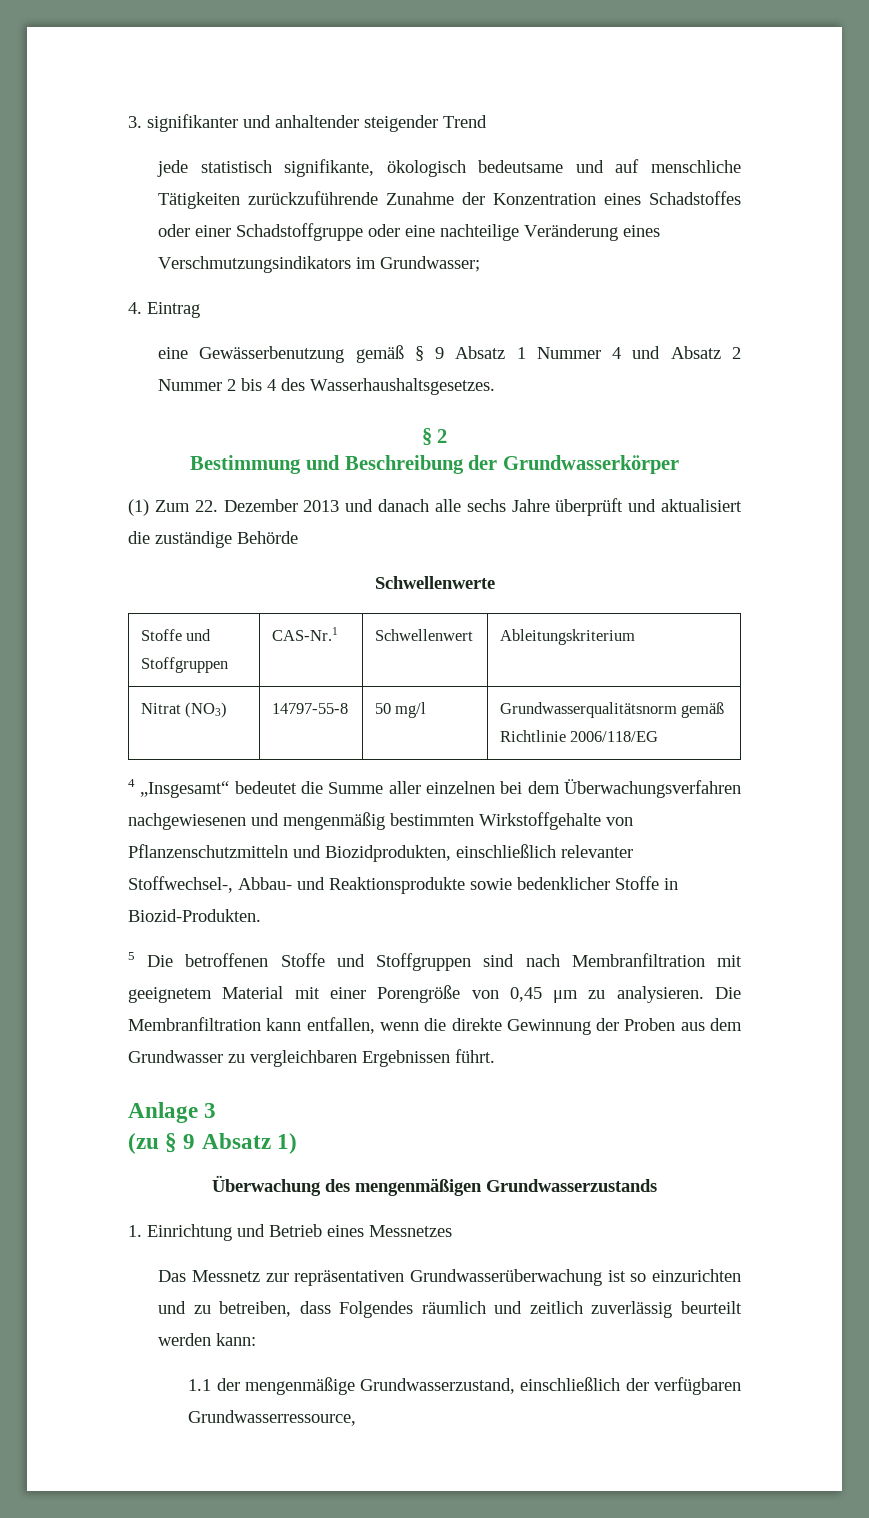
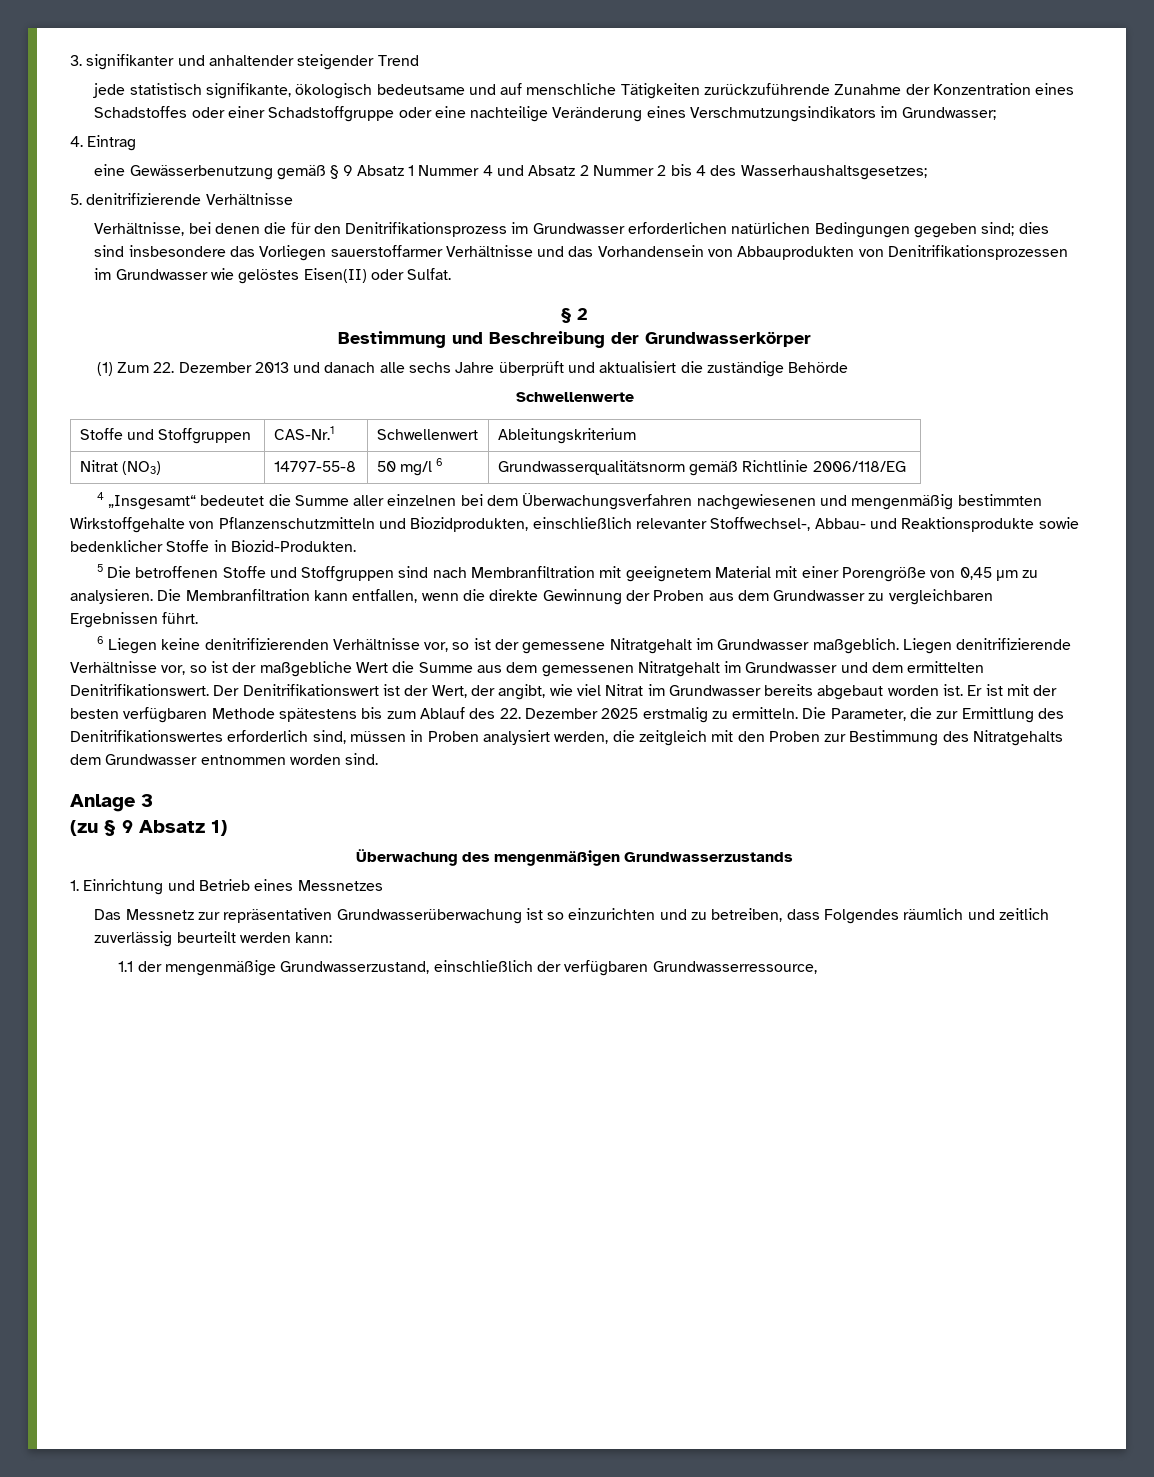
- eine Gewässerbenutzung gemäß § 9 Absatz 1 Nummer 4 und Absatz 2 Nummer 2 bis 4 des Wasserhaushaltsgesetzes.
+ eine Gewässerbenutzung gemäß § 9 Absatz 1 Nummer 4 und Absatz 2 Nummer 2 bis 4 des Wasserhaushaltsgesetzes;
+ 5. denitrifizierende Verhältnisse
+ Verhältnisse, bei denen die für den Denitrifikationsprozess im Grundwasser erforderlichen natürlichen Bedingungen gegeben sind; dies sind insbesondere das Vorliegen sauerstoffarmer Verhältnisse und das Vorhandensein von Abbauprodukten von Denitrifikationsprozessen im Grundwasser wie gelöstes Eisen(II) oder Sulfat.
- Nitrat (NO3) | 14797-55-8 | 50 mg/l | Grundwasserqualitätsnorm gemäß Richtlinie 2006/118/EG
+ Nitrat (NO3) | 14797-55-8 | 50 mg/l 6 | Grundwasserqualitätsnorm gemäß Richtlinie 2006/118/EG
+ 6 Liegen keine denitrifizierenden Verhältnisse vor, so ist der gemessene Nitratgehalt im Grundwasser maßgeblich. Liegen denitrifizierende Verhältnisse vor, so ist der maßgebliche Wert die Summe aus dem gemessenen Nitratgehalt im Grundwasser und dem ermittelten Denitrifikationswert. Der Denitrifikationswert ist der Wert, der angibt, wie viel Nitrat im Grundwasser bereits abgebaut worden ist. Er ist mit der besten verfügbaren Methode spätestens bis zum Ablauf des 22. Dezember 2025 erstmalig zu ermitteln. Die Parameter, die zur Ermittlung des Denitrifikationswertes erforderlich sind, müssen in Proben analysiert werden, die zeitgleich mit den Proben zur Bestimmung des Nitratgehalts dem Grundwasser entnommen worden sind.

